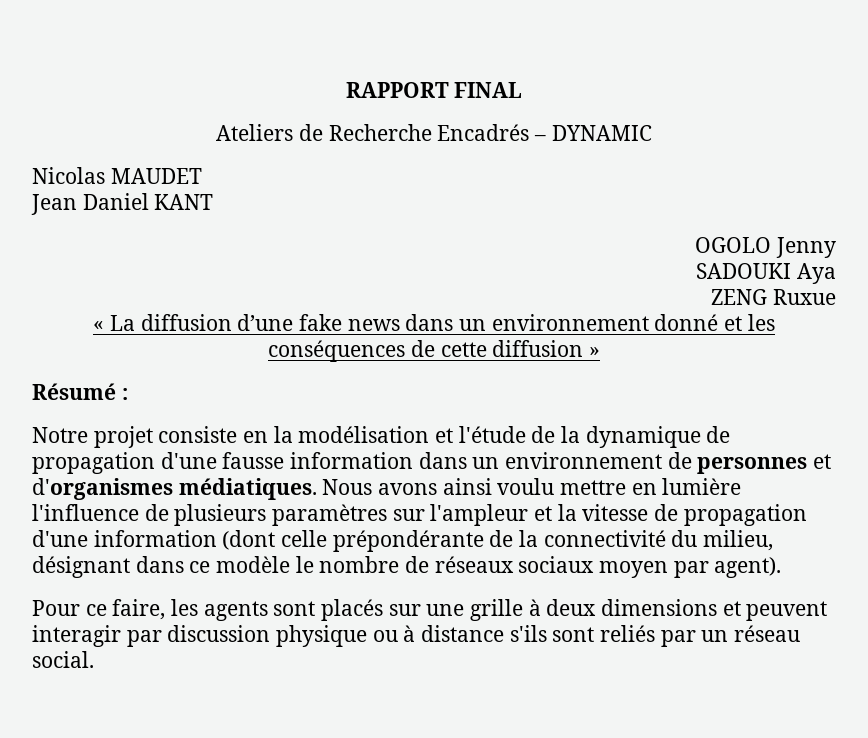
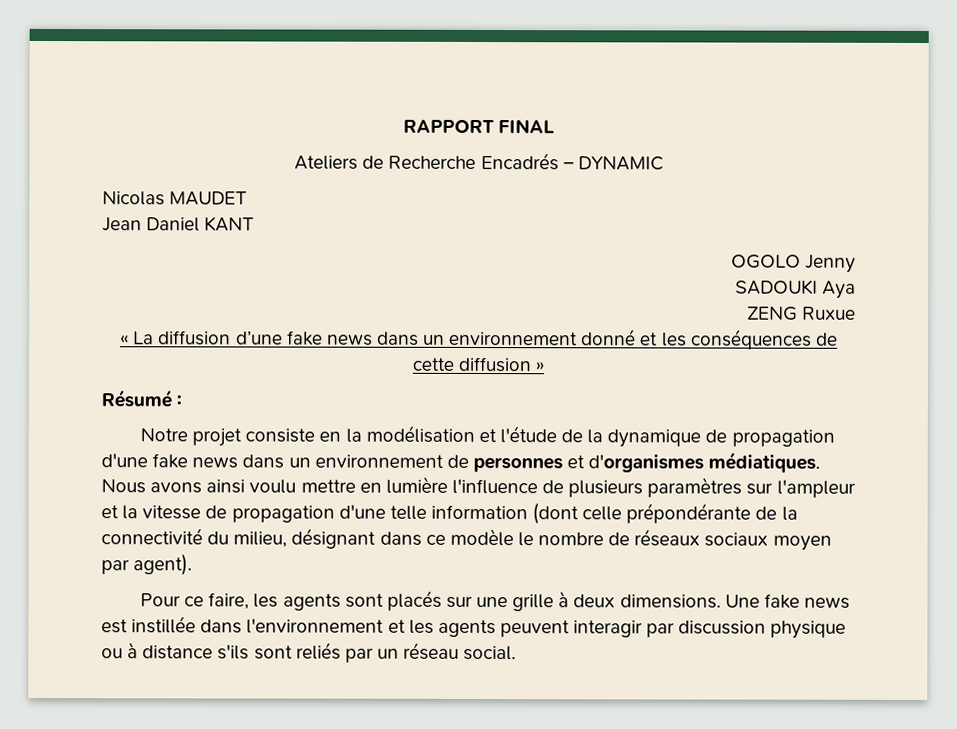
- Notre projet consiste en la modélisation et l'étude de la dynamique de propagation d'une fausse information dans un environnement de personnes et d'organismes médiatiques.
+ Notre projet consiste en la modélisation et l'étude de la dynamique de propagation d'une fake news dans un environnement de personnes et d'organismes médiatiques.
- Nous avons ainsi voulu mettre en lumière l'influence de plusieurs paramètres sur l'ampleur et la vitesse de propagation d'une information (dont celle prépondérante de la connectivité du milieu, désignant dans ce modèle le nombre de réseaux sociaux moyen par agent).
+ Nous avons ainsi voulu mettre en lumière l'influence de plusieurs paramètres sur l'ampleur et la vitesse de propagation d'une telle information (dont celle prépondérante de la connectivité du milieu, désignant dans ce modèle le nombre de réseaux sociaux moyen par agent).
- Pour ce faire, les agents sont placés sur une grille à deux dimensions et peuvent interagir par discussion physique ou à distance s'ils sont reliés par un réseau social.
+ Pour ce faire, les agents sont placés sur une grille à deux dimensions. Une fake news est instillée dans l'environnement et les agents peuvent interagir par discussion physique ou à distance s'ils sont reliés par un réseau social.

